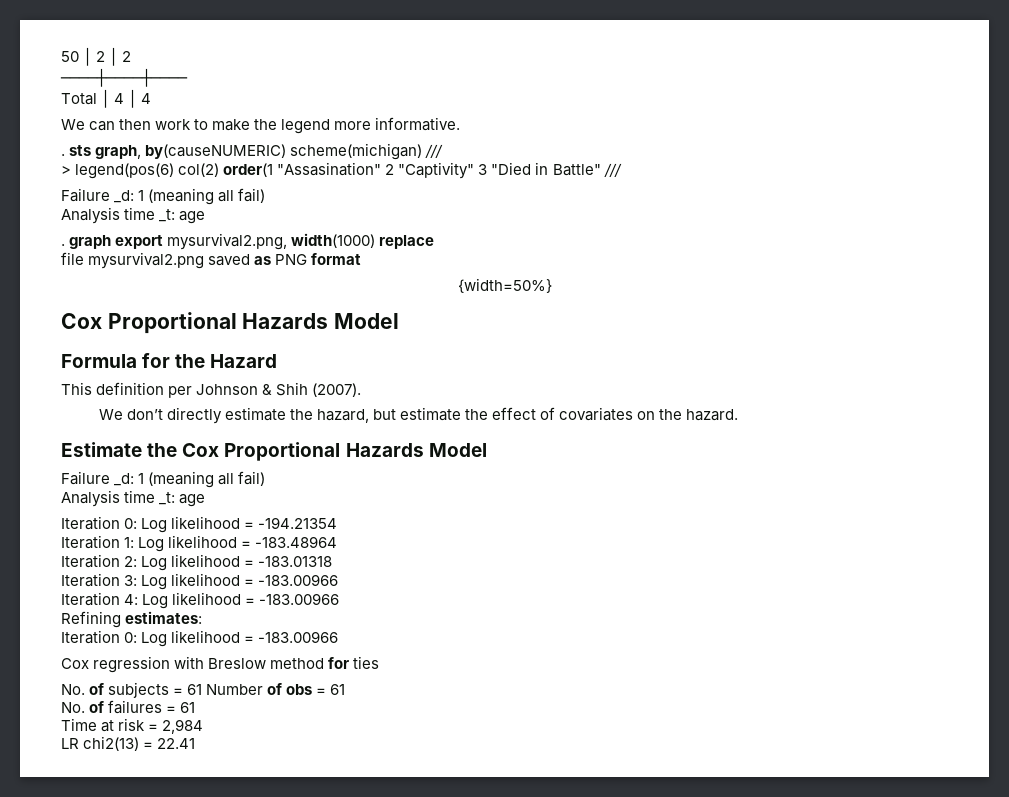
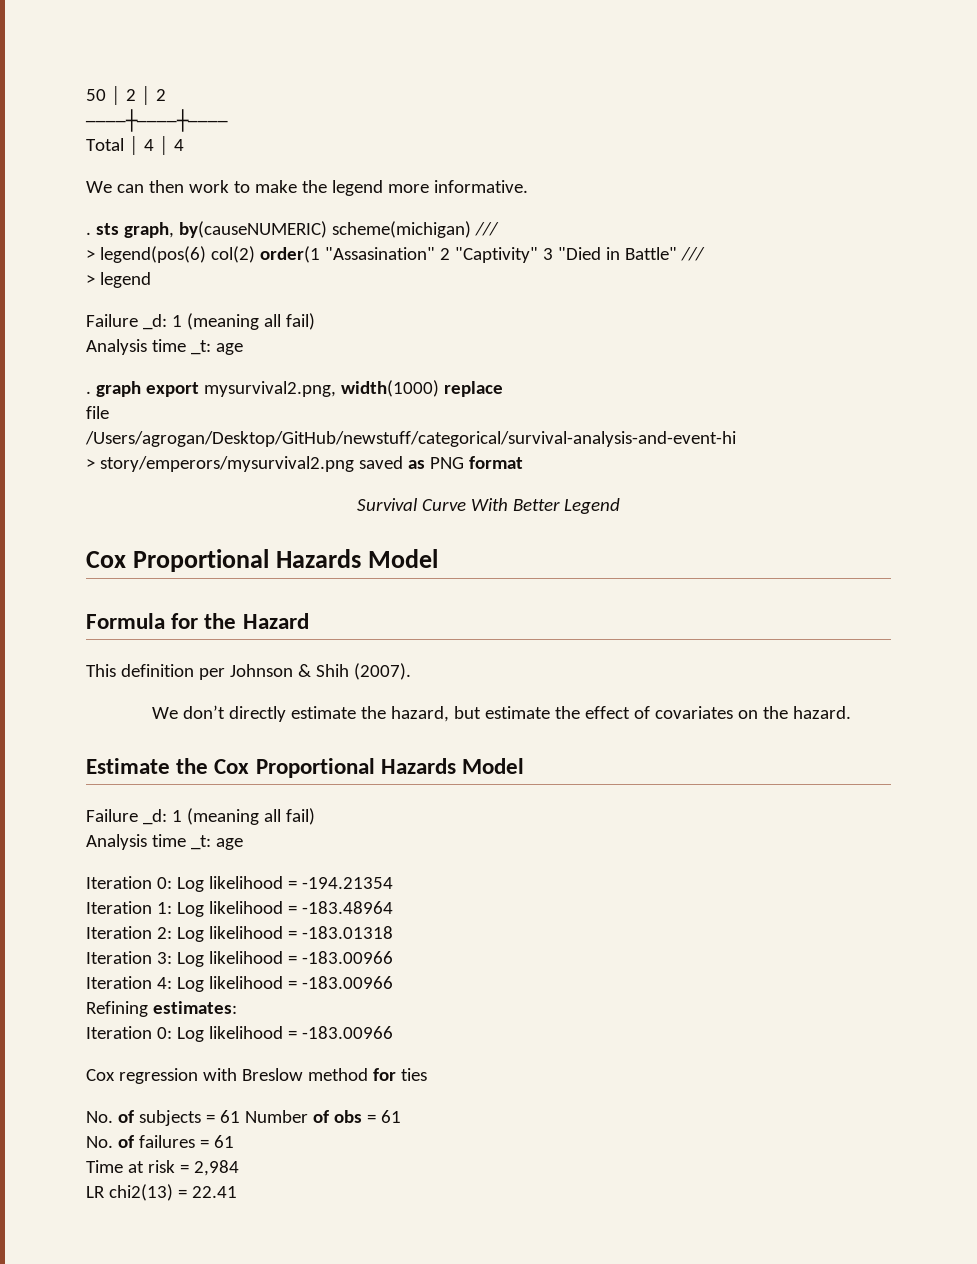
+ > legend
- file mysurvival2.png saved as PNG format
+ file
+ /Users/agrogan/Desktop/GitHub/newstuff/categorical/survival-analysis-and-event-hi
+ > story/emperors/mysurvival2.png saved as PNG format
- {width=50%}
+ Survival Curve With Better Legend

